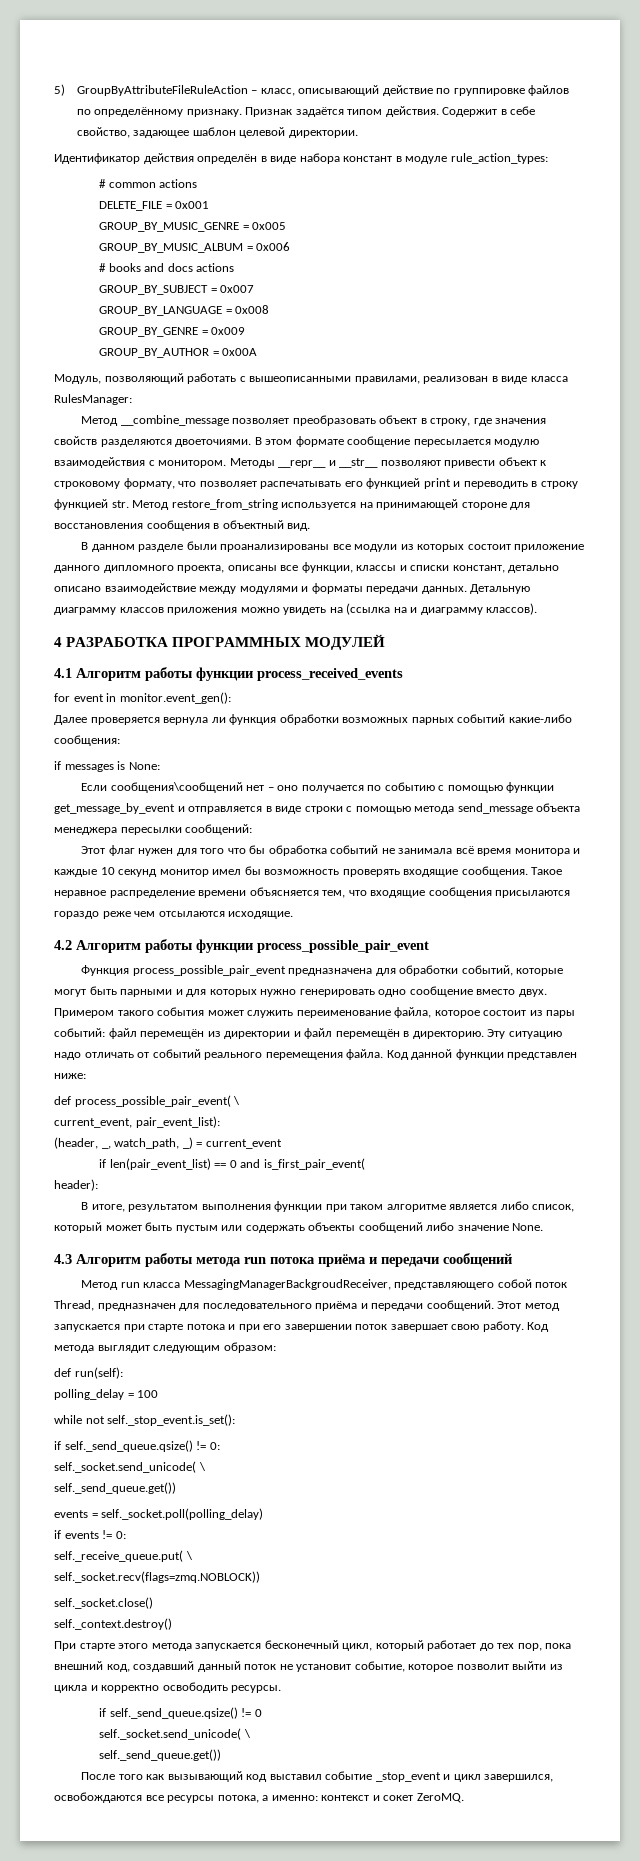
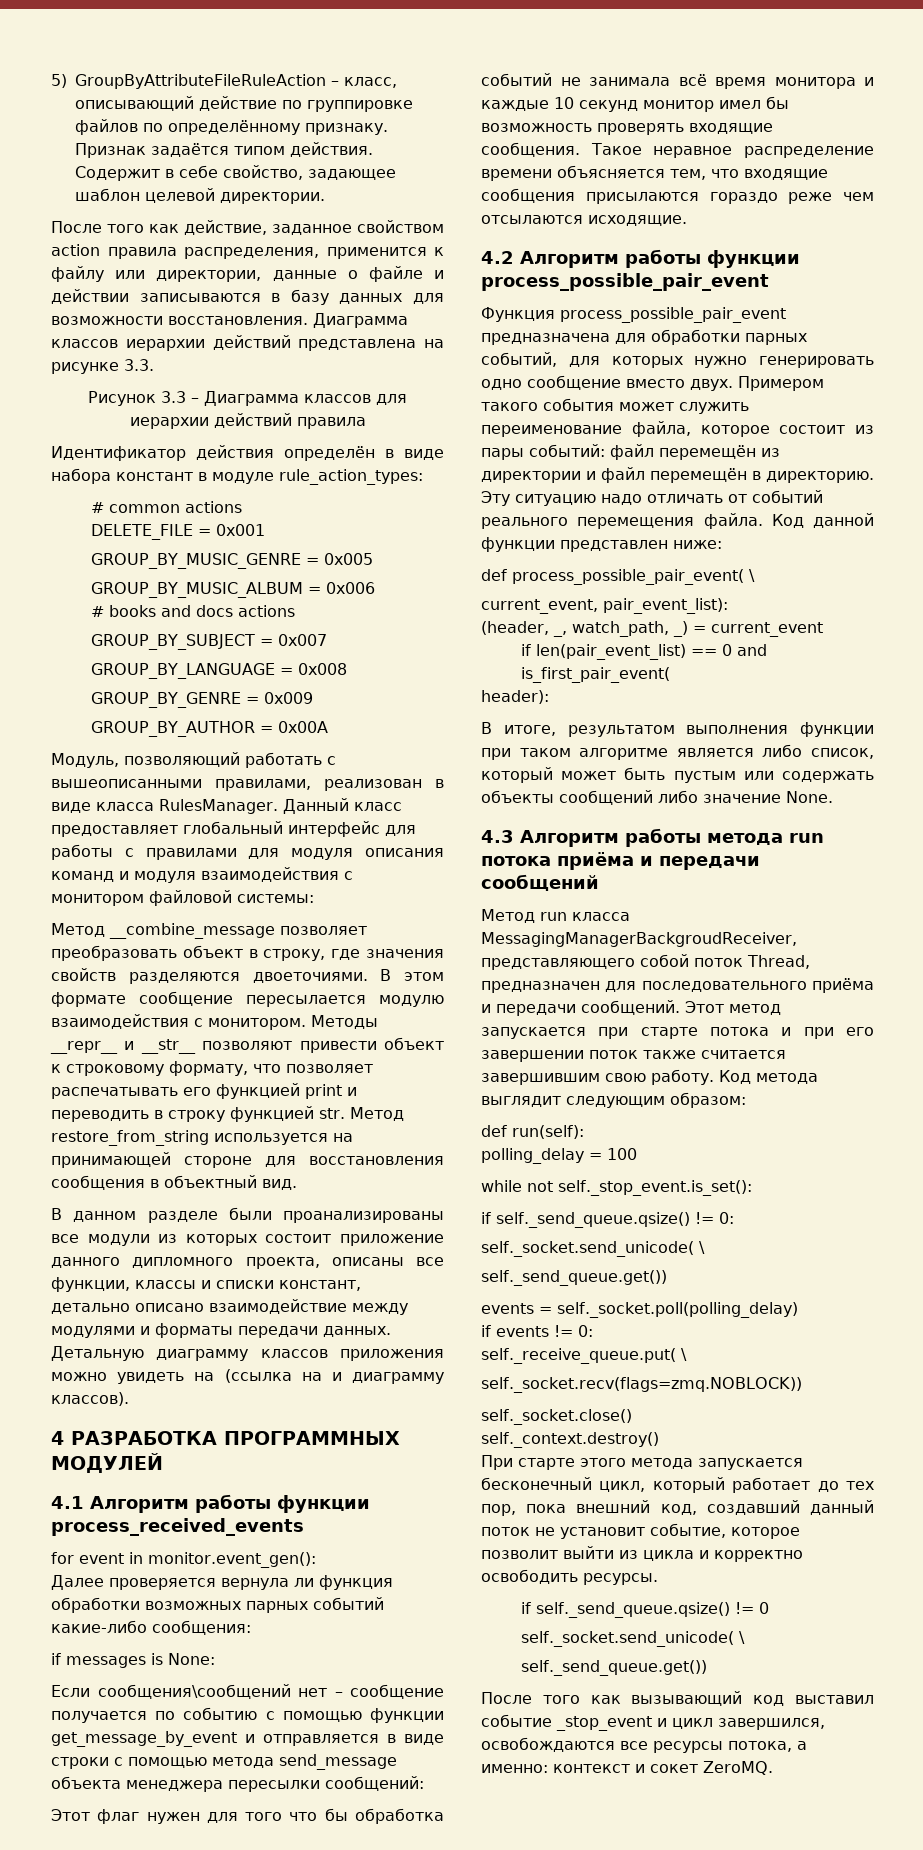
+ После того как действие, заданное свойством action правила распределения, применится к файлу или директории, данные о файле и действии записываются в базу данных для возможности восстановления. Диаграмма классов иерархии действий представлена на рисунке 3.3.
+ Рисунок 3.3 – Диаграмма классов для иерархии действий правила
- Модуль, позволяющий работать с вышеописанными правилами, реализован в виде класса RulesManager:
+ Модуль, позволяющий работать с вышеописанными правилами, реализован в виде класса RulesManager. Данный класс предоставляет глобальный интерфейс для работы с правилами для модуля описания команд и модуля взаимодействия с монитором файловой системы:
- Если сообщения\сообщений нет – оно получается по событию с помощью функции get_message_by_event и отправляется в виде строки с помощью метода send_message объекта менеджера пересылки сообщений:
+ Если сообщения\сообщений нет – сообщение получается по событию с помощью функции get_message_by_event и отправляется в виде строки с помощью метода send_message объекта менеджера пересылки сообщений:
- Функция process_possible_pair_event предназначена для обработки событий, которые могут быть парными и для которых нужно генерировать одно сообщение вместо двух.
+ Функция process_possible_pair_event предназначена для обработки парных событий, для которых нужно генерировать одно сообщение вместо двух.
- Этот метод запускается при старте потока и при его завершении поток завершает свою работу.
+ Этот метод запускается при старте потока и при его завершении поток также считается завершившим свою работу.

